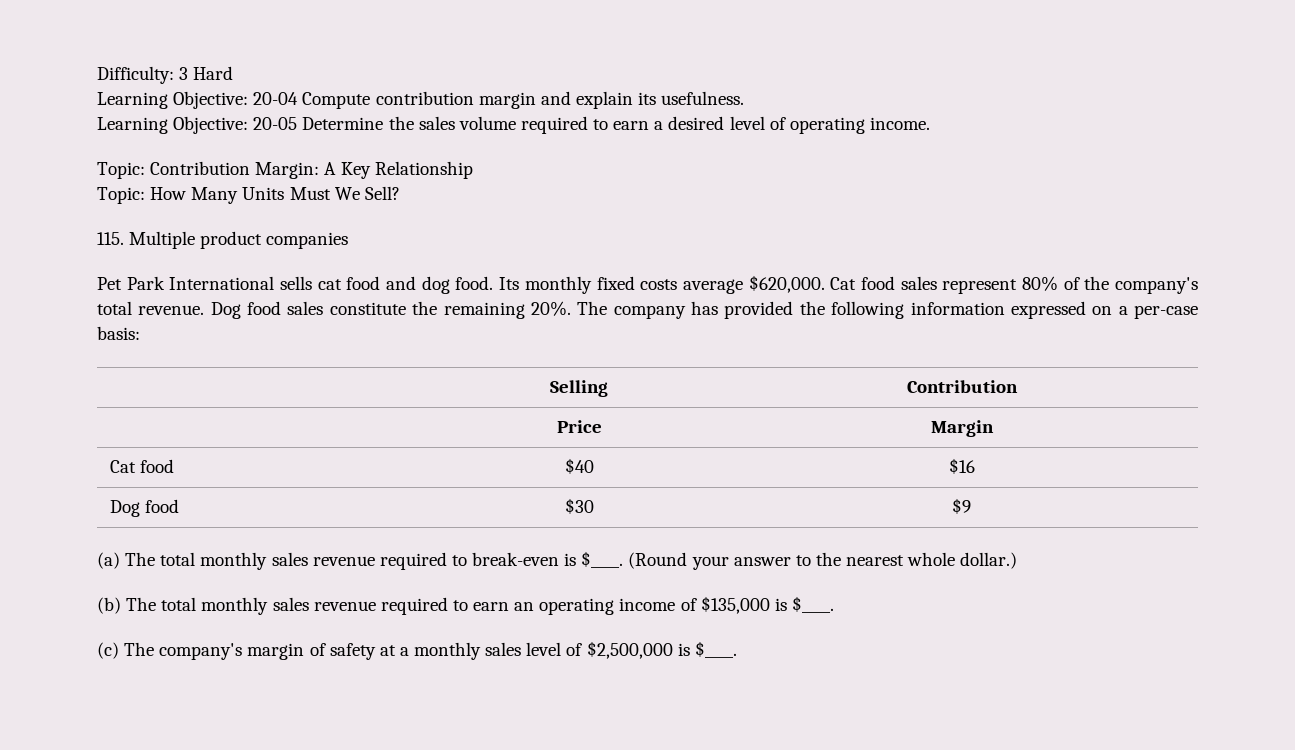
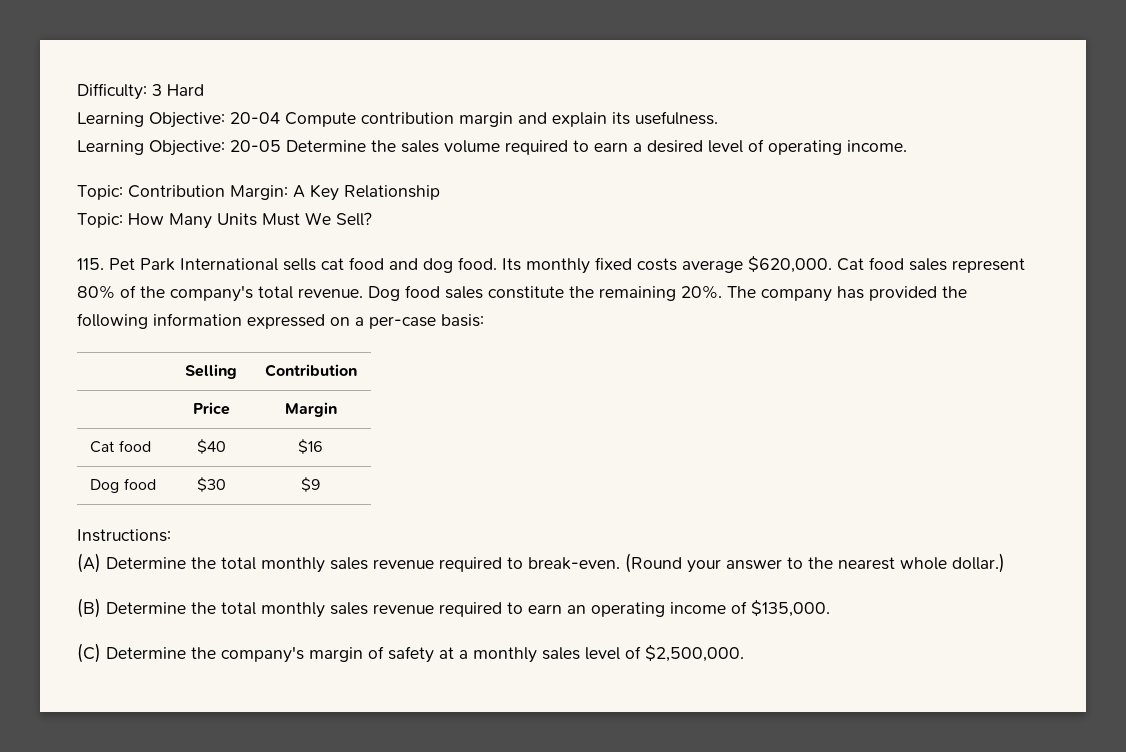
- 115. Multiple product companies
- Pet Park International sells cat food and dog food.
+ 115. Pet Park International sells cat food and dog food.
- (a) The total monthly sales revenue required to break-even is $____.
+ Instructions:
+ (A) Determine the total monthly sales revenue required to break-even.
- (b) The total monthly sales revenue required to earn an operating income of $135,000 is $____.
- (c) The company's margin of safety at a monthly sales level of $2,500,000 is $____.
+ (B) Determine the total monthly sales revenue required to earn an operating income of $135,000.
+ (C) Determine the company's margin of safety at a monthly sales level of $2,500,000.

